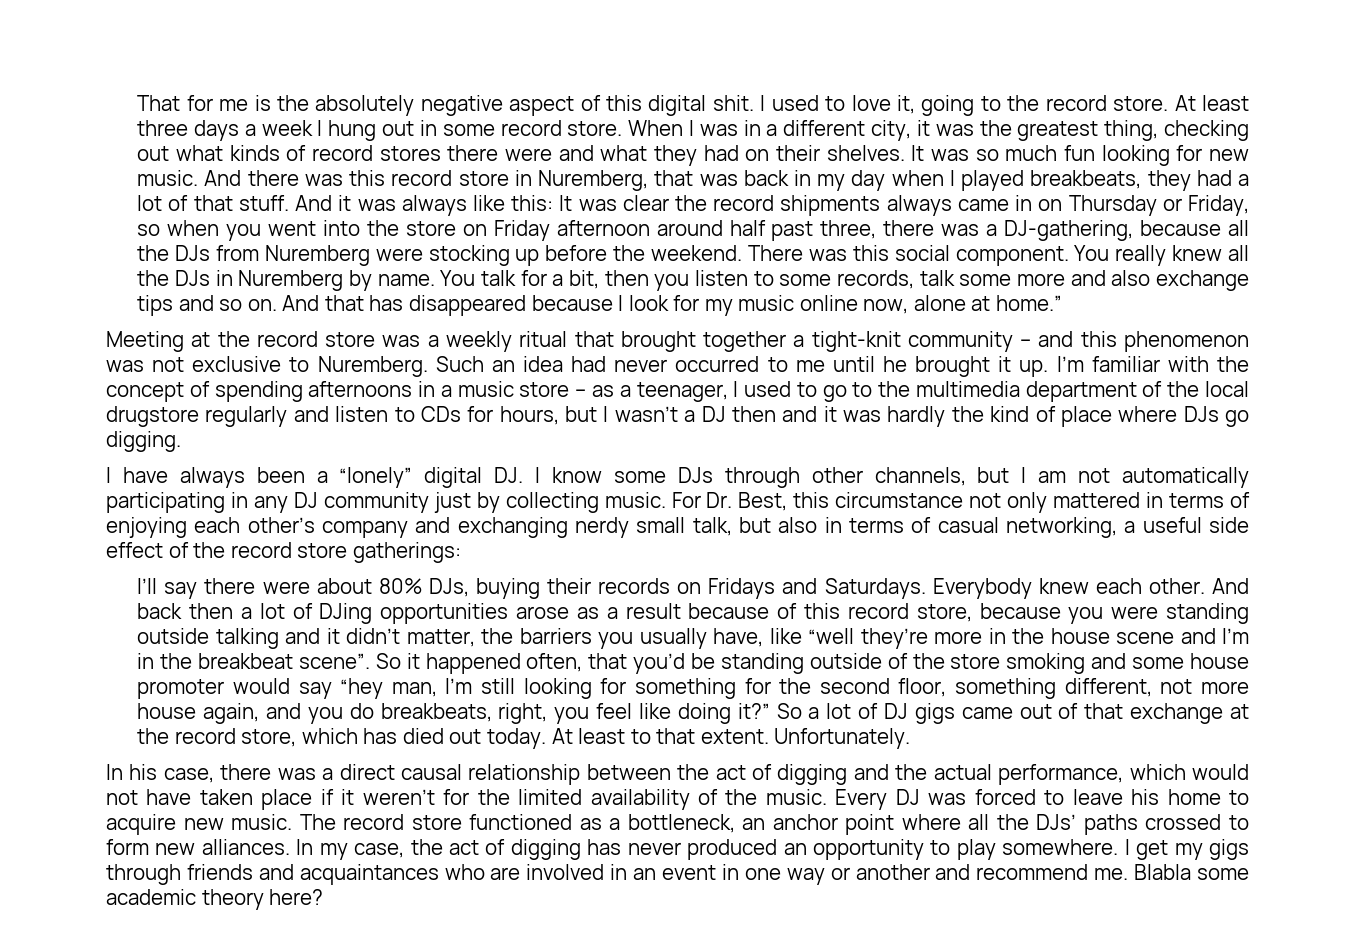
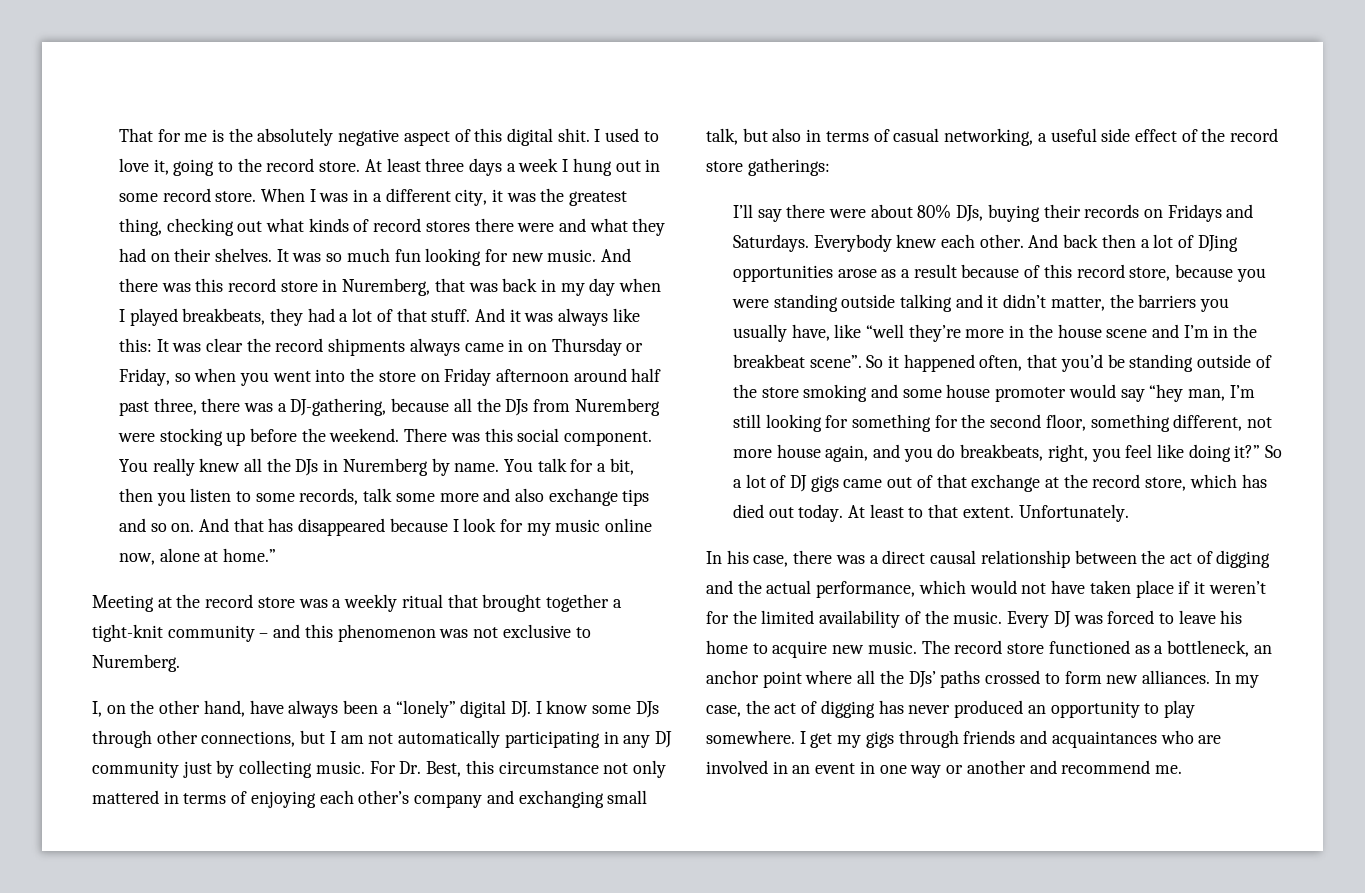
- Meeting at the record store was a weekly ritual that brought together a tight-knit community – and this phenomenon was not exclusive to Nuremberg. Such an idea had never occurred to me until he brought it up. I’m familiar with the concept of spending afternoons in a music store – as a teenager, I used to go to the multimedia department of the local drugstore regularly and listen to CDs for hours, but I wasn’t a DJ then and it was hardly the kind of place where DJs go digging.
- I have always been a “lonely” digital DJ. I know some DJs through other channels, but I am not automatically participating in any DJ community just by collecting music.
+ Meeting at the record store was a weekly ritual that brought together a tight-knit community – and this phenomenon was not exclusive to Nuremberg.
+ I, on the other hand, have always been a “lonely” digital DJ. I know some DJs through other connections, but I am not automatically participating in any DJ community just by collecting music.
- For Dr. Best, this circumstance not only mattered in terms of enjoying each other’s company and exchanging nerdy small talk, but also in terms of casual networking, a useful side effect of the record store gatherings:
+ For Dr. Best, this circumstance not only mattered in terms of enjoying each other’s company and exchanging small talk, but also in terms of casual networking, a useful side effect of the record store gatherings:
- Blabla some academic theory here?

